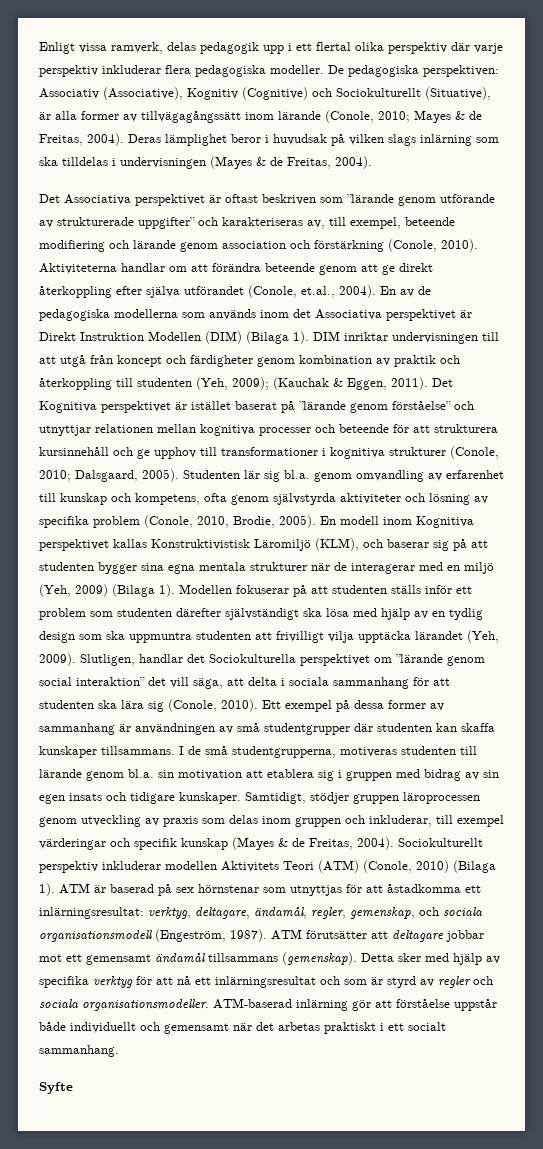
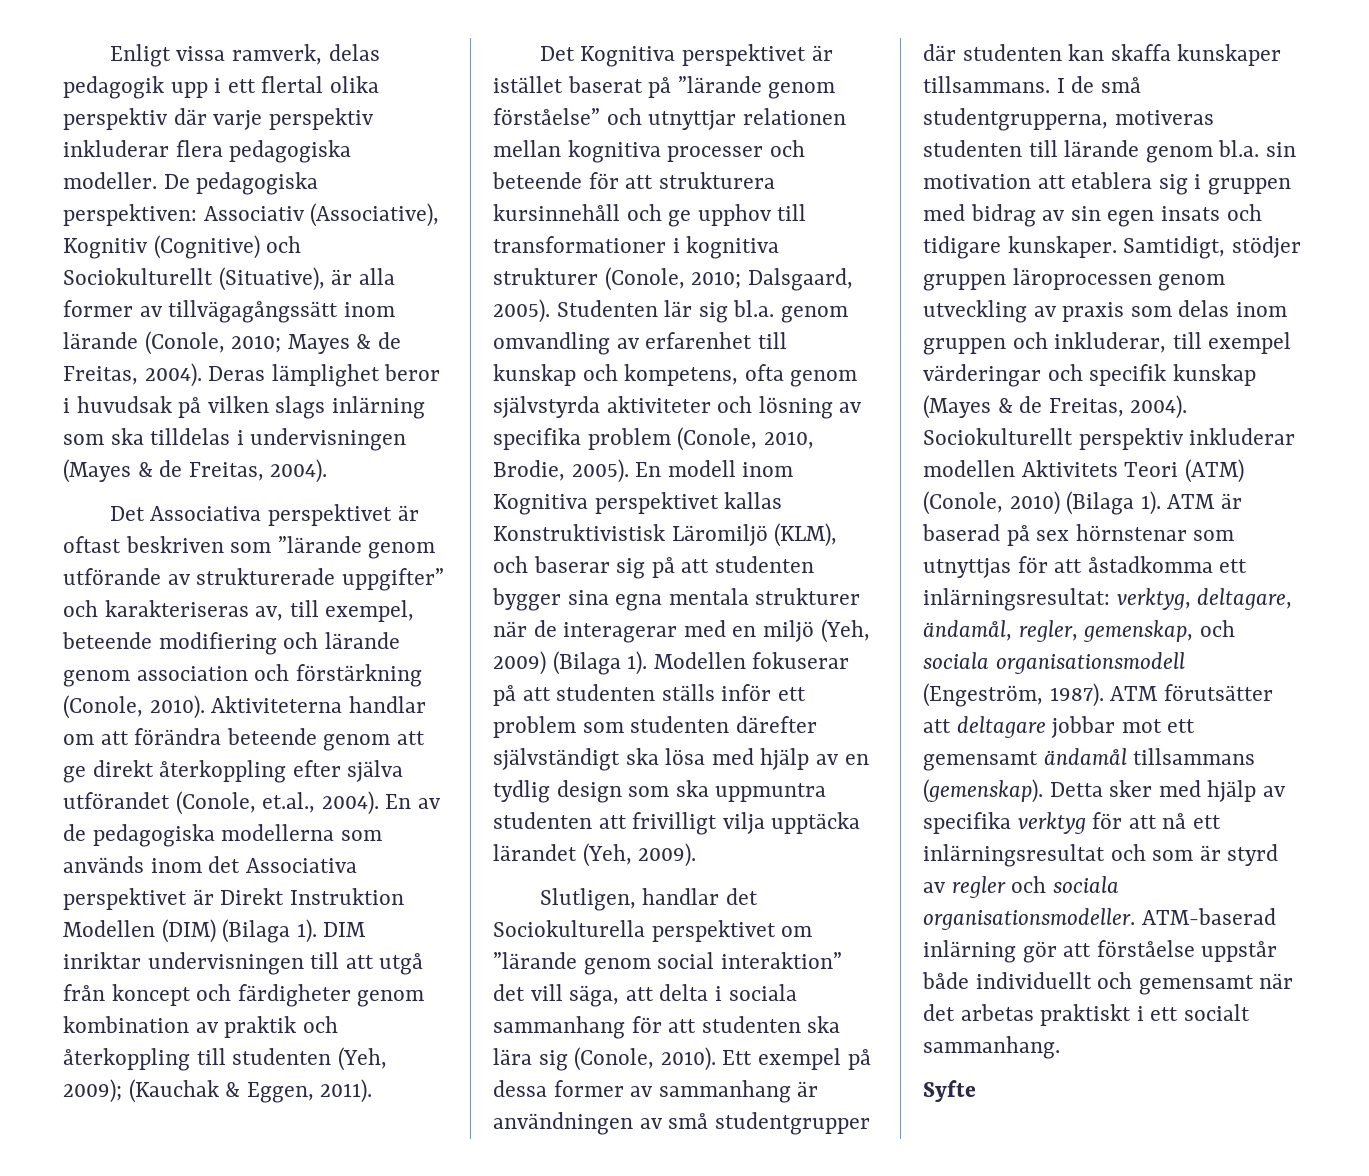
- DIM inriktar undervisningen till att utgå från koncept och färdigheter genom kombination av praktik och återkoppling till studenten (Yeh, 2009); (Kauchak & Eggen, 2011). Det Kognitiva perspektivet är istället baserat på ”lärande genom förståelse” och utnyttjar relationen mellan kognitiva processer och beteende för att strukturera kursinnehåll och ge upphov till transformationer i kognitiva strukturer (Conole, 2010; Dalsgaard, 2005).
+ DIM inriktar undervisningen till att utgå från koncept och färdigheter genom kombination av praktik och återkoppling till studenten (Yeh, 2009); (Kauchak & Eggen, 2011).
+ Det Kognitiva perspektivet är istället baserat på ”lärande genom förståelse” och utnyttjar relationen mellan kognitiva processer och beteende för att strukturera kursinnehåll och ge upphov till transformationer i kognitiva strukturer (Conole, 2010; Dalsgaard, 2005).
- Modellen fokuserar på att studenten ställs inför ett problem som studenten därefter självständigt ska lösa med hjälp av en tydlig design som ska uppmuntra studenten att frivilligt vilja upptäcka lärandet (Yeh, 2009). Slutligen, handlar det Sociokulturella perspektivet om ”lärande genom social interaktion” det vill säga, att delta i sociala sammanhang för att studenten ska lära sig (Conole, 2010).
+ Modellen fokuserar på att studenten ställs inför ett problem som studenten därefter självständigt ska lösa med hjälp av en tydlig design som ska uppmuntra studenten att frivilligt vilja upptäcka lärandet (Yeh, 2009).
+ Slutligen, handlar det Sociokulturella perspektivet om ”lärande genom social interaktion” det vill säga, att delta i sociala sammanhang för att studenten ska lära sig (Conole, 2010).

